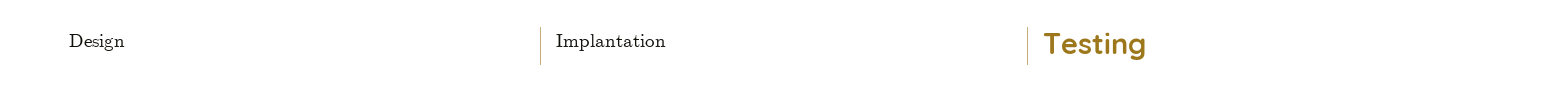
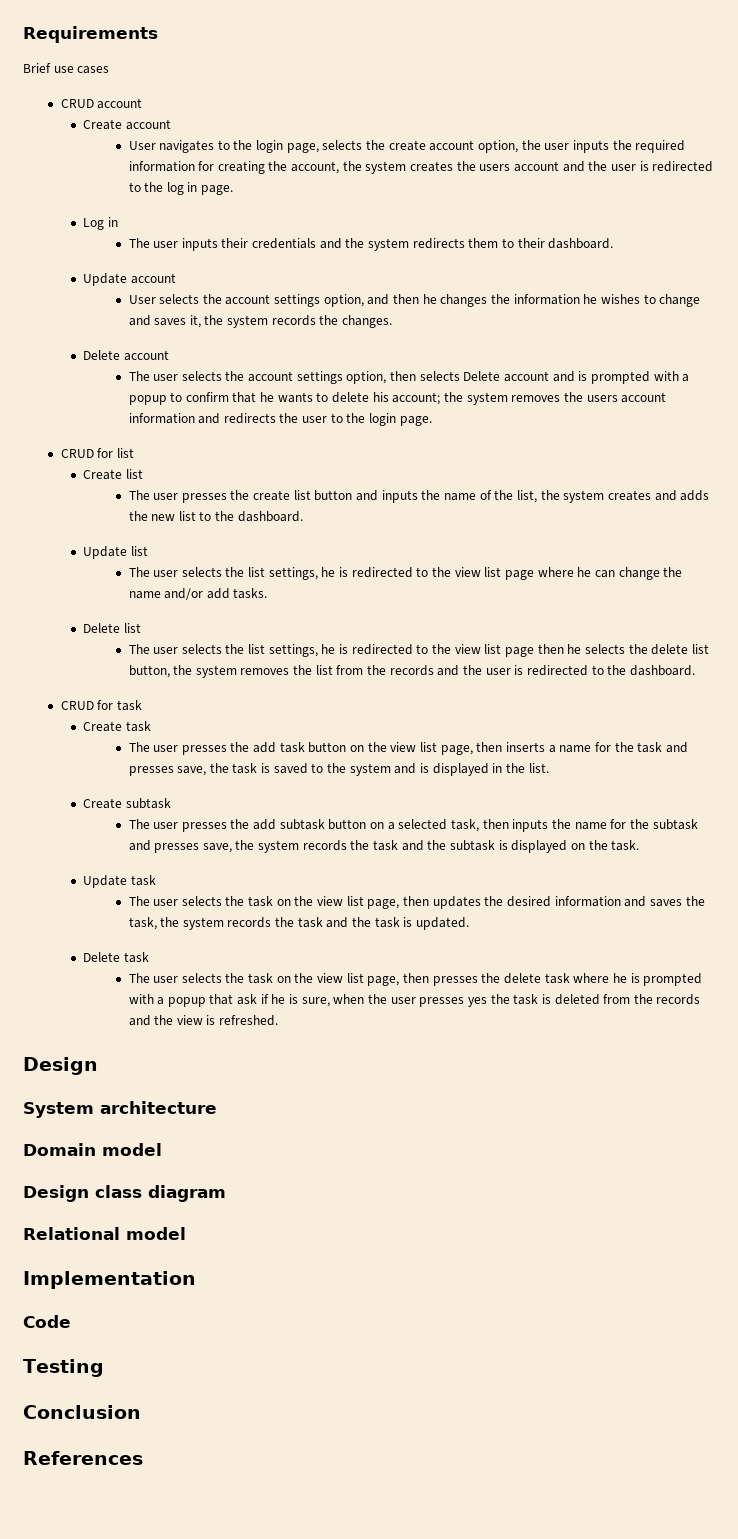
+ Requirements
+ Brief use cases
+ CRUD account
+ Create account
+ User navigates to the login page, selects the create account option, the user inputs the required information for creating the account, the system creates the users account and the user is redirected to the log in page.
+ Log in
+ The user inputs their credentials and the system redirects them to their dashboard.
+ Update account
+ User selects the account settings option, and then he changes the information he wishes to change and saves it, the system records the changes.
+ Delete account
+ The user selects the account settings option, then selects Delete account and is prompted with a popup to confirm that he wants to delete his account; the system removes the users account information and redirects the user to the login page.
+ CRUD for list
+ Create list
+ The user presses the create list button and inputs the name of the list, the system creates and adds the new list to the dashboard.
+ Update list
+ The user selects the list settings, he is redirected to the view list page where he can change the name and/or add tasks.
+ Delete list
+ The user selects the list settings, he is redirected to the view list page then he selects the delete list button, the system removes the list from the records and the user is redirected to the dashboard.
+ CRUD for task
+ Create task
+ The user presses the add task button on the view list page, then inserts a name for the task and presses save, the task is saved to the system and is displayed in the list.
+ Create subtask
+ The user presses the add subtask button on a selected task, then inputs the name for the subtask and presses save, the system records the task and the subtask is displayed on the task.
+ Update task
+ The user selects the task on the view list page, then updates the desired information and saves the task, the system records the task and the task is updated.
+ Delete task
+ The user selects the task on the view list page, then presses the delete task where he is prompted with a popup that ask if he is sure, when the user presses yes the task is deleted from the records and the view is refreshed.
  Design
- Implantation
+ System architecture
+ Domain model
+ Design class diagram
+ Relational model
+ Implementation
+ Code
+ Conclusion
+ References

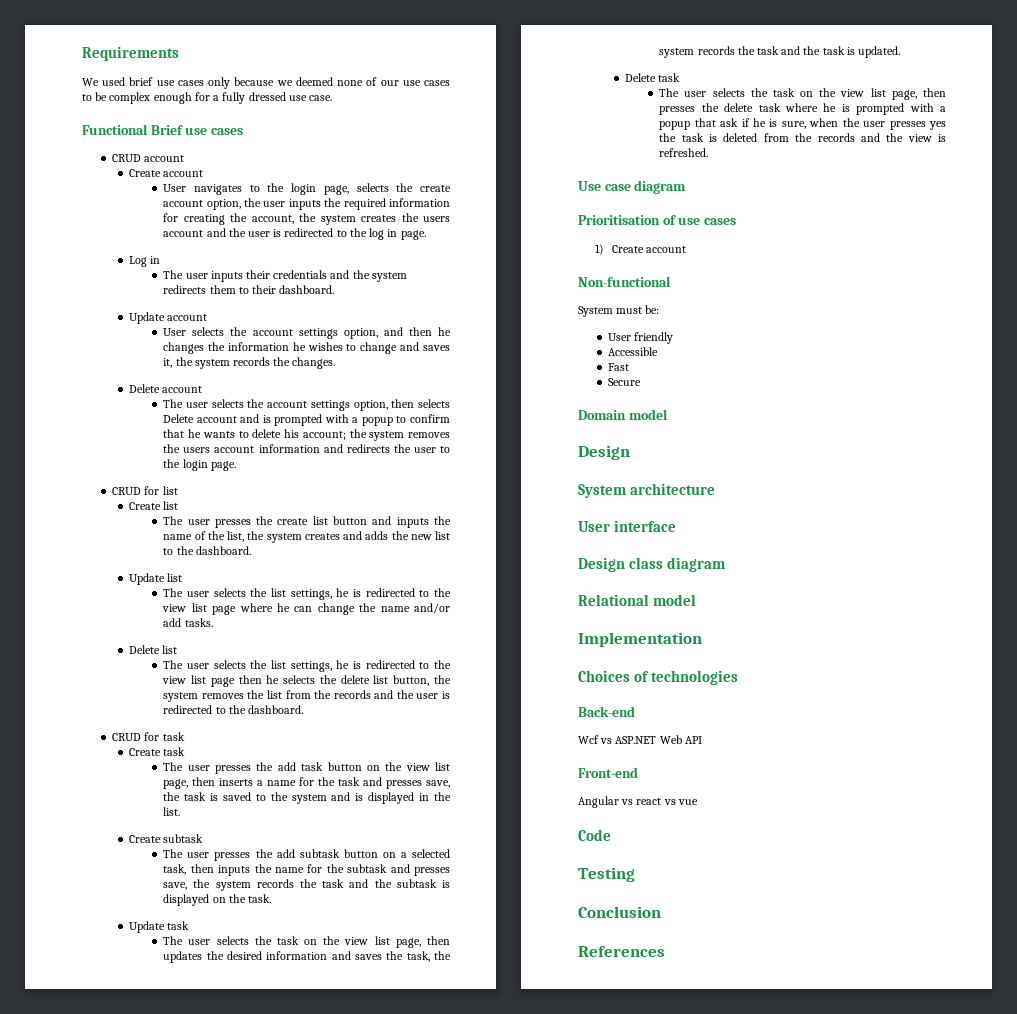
- Brief use cases
+ We used brief use cases only because we deemed none of our use cases to be complex enough for a fully dressed use case.
+ Functional Brief use cases
+ Use case diagram
+ Prioritisation of use cases
+ 1) Create account
+ Non-functional
+ System must be:
+ User friendly
+ Accessible
+ Fast
+ Secure
+ Domain model
- Domain model
+ User interface
+ Choices of technologies
+ Back-end
+ Wcf vs ASP.NET Web API
+ Front-end
+ Angular vs react vs vue

